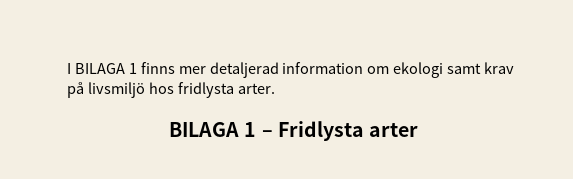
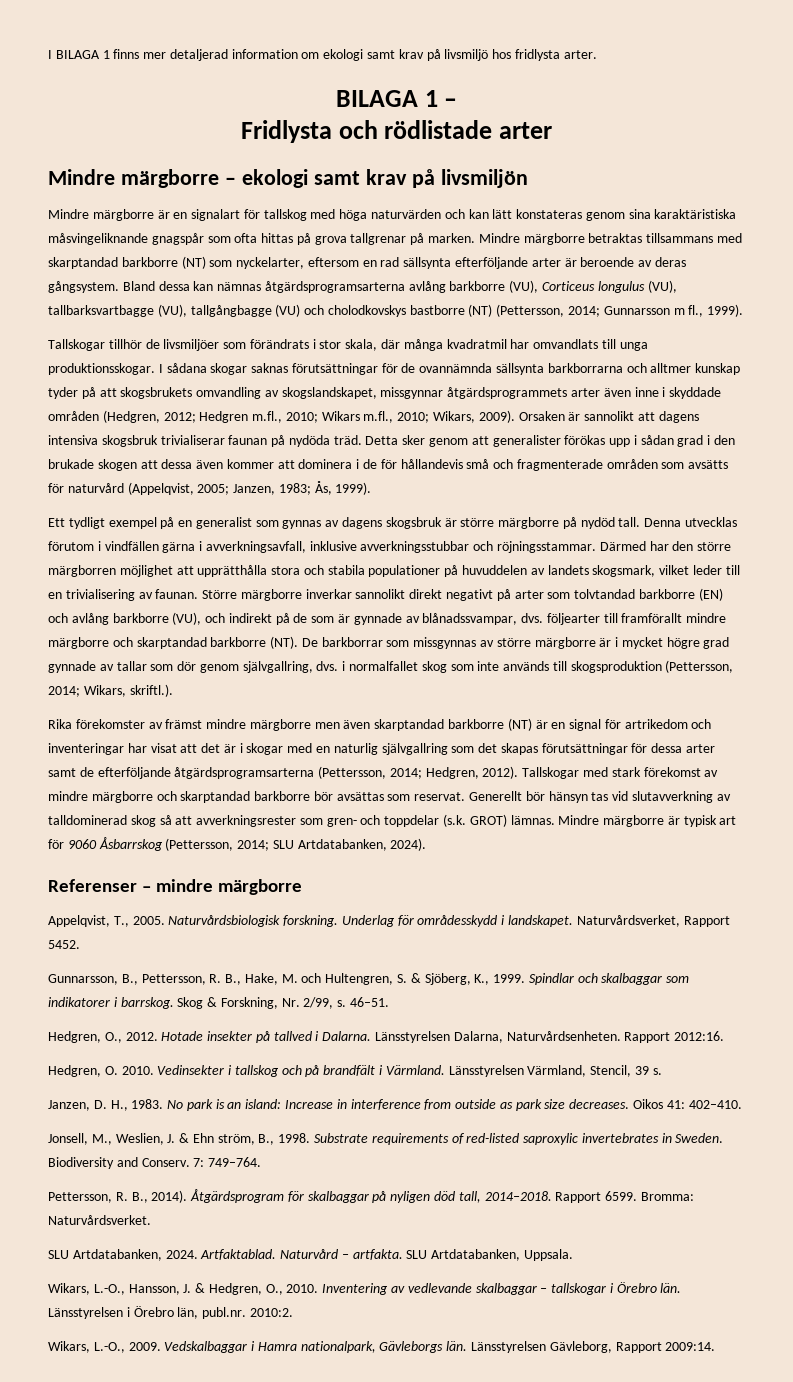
- BILAGA 1 – Fridlysta arter
+ BILAGA 1 –
+ Fridlysta och rödlistade arter
+ Mindre märgborre – ekologi samt krav på livsmiljön
+ Mindre märgborre är en signalart för tallskog med höga naturvärden och kan lätt konstateras genom sina karaktäristiska måsvingeliknande gnagspår som ofta hittas på grova tallgrenar på marken. Mindre märgborre betraktas tillsammans med skarptandad barkborre (NT) som nyckelarter, eftersom en rad sällsynta efterföljande arter är beroende av deras gångsystem. Bland dessa kan nämnas åtgärdsprogramsarterna avlång barkborre (VU), Corticeus longulus (VU), tallbarksvartbagge (VU), tallgångbagge (VU) och cholodkovskys bastborre (NT) (Pettersson, 2014; Gunnarsson m fl., 1999).
+ Tallskogar tillhör de livsmiljöer som förändrats i stor skala, där många kvadratmil har omvandlats till unga produktionsskogar. I sådana skogar saknas förutsättningar för de ovannämnda sällsynta barkborrarna och alltmer kunskap tyder på att skogsbrukets omvandling av skogslandskapet, missgynnar åtgärdsprogrammets arter även inne i skyddade områden (Hedgren, 2012; Hedgren m.fl., 2010; Wikars m.fl., 2010; Wikars, 2009). Orsaken är sannolikt att dagens intensiva skogsbruk trivialiserar faunan på nydöda träd. Detta sker genom att generalister förökas upp i sådan grad i den brukade skogen att dessa även kommer att dominera i de för hållandevis små och fragmenterade områden som avsätts för naturvård (Appelqvist, 2005; Janzen, 1983; Ås, 1999).
+ Ett tydligt exempel på en generalist som gynnas av dagens skogsbruk är större märgborre på nydöd tall. Denna utvecklas förutom i vindfällen gärna i avverkningsavfall, inklusive avverkningsstubbar och röjningsstammar. Därmed har den större märgborren möjlighet att upprätthålla stora och stabila populationer på huvuddelen av landets skogsmark, vilket leder till en trivialisering av faunan. Större märgborre inverkar sannolikt direkt negativt på arter som tolvtandad barkborre (EN) och avlång barkborre (VU), och indirekt på de som är gynnade av blånadssvampar, dvs. följearter till framförallt mindre märgborre och skarptandad barkborre (NT). De barkborrar som missgynnas av större märgborre är i mycket högre grad gynnade av tallar som dör genom självgallring, dvs. i normalfallet skog som inte används till skogsproduktion (Pettersson, 2014; Wikars, skriftl.).
+ Rika förekomster av främst mindre märgborre men även skarptandad barkborre (NT) är en signal för artrikedom och inventeringar har visat att det är i skogar med en naturlig självgallring som det skapas förutsättningar för dessa arter samt de efterföljande åtgärdsprogramsarterna (Pettersson, 2014; Hedgren, 2012). Tallskogar med stark förekomst av mindre märgborre och skarptandad barkborre bör avsättas som reservat. Generellt bör hänsyn tas vid slutavverkning av talldominerad skog så att avverkningsrester som gren- och toppdelar (s.k. GROT) lämnas. Mindre märgborre är typisk art för 9060 Åsbarrskog (Pettersson, 2014; SLU Artdatabanken, 2024).
+ Referenser – mindre märgborre
+ Appelqvist, T., 2005. Naturvårdsbiologisk forskning. Underlag för områdesskydd i landskapet. Naturvårdsverket, Rapport 5452.
+ Gunnarsson, B., Pettersson, R. B., Hake, M. och Hultengren, S. & Sjöberg, K., 1999. Spindlar och skalbaggar som indikatorer i barrskog. Skog & Forskning, Nr. 2/99, s. 46–51.
+ Hedgren, O., 2012. Hotade insekter på tallved i Dalarna. Länsstyrelsen Dalarna, Naturvårdsenheten. Rapport 2012:16.
+ Hedgren, O. 2010. Vedinsekter i tallskog och på brandfält i Värmland. Länsstyrelsen Värmland, Stencil, 39 s.
+ Janzen, D. H., 1983. No park is an island: Increase in interference from outside as park size decreases. Oikos 41: 402–410.
+ Jonsell, M., Weslien, J. & Ehn ström, B., 1998. Substrate requirements of red-listed saproxylic invertebrates in Sweden. Biodiversity and Conserv. 7: 749–764.
+ Pettersson, R. B., 2014). Åtgärdsprogram för skalbaggar på nyligen död tall, 2014–2018. Rapport 6599. Bromma: Naturvårdsverket.
+ SLU Artdatabanken, 2024. Artfaktablad. Naturvård – artfakta. SLU Artdatabanken, Uppsala.
+ Wikars, L.-O., Hansson, J. & Hedgren, O., 2010. Inventering av vedlevande skalbaggar – tallskogar i Örebro län. Länsstyrelsen i Örebro län, publ.nr. 2010:2.
+ Wikars, L.-O., 2009. Vedskalbaggar i Hamra nationalpark, Gävleborgs län. Länsstyrelsen Gävleborg, Rapport 2009:14.

